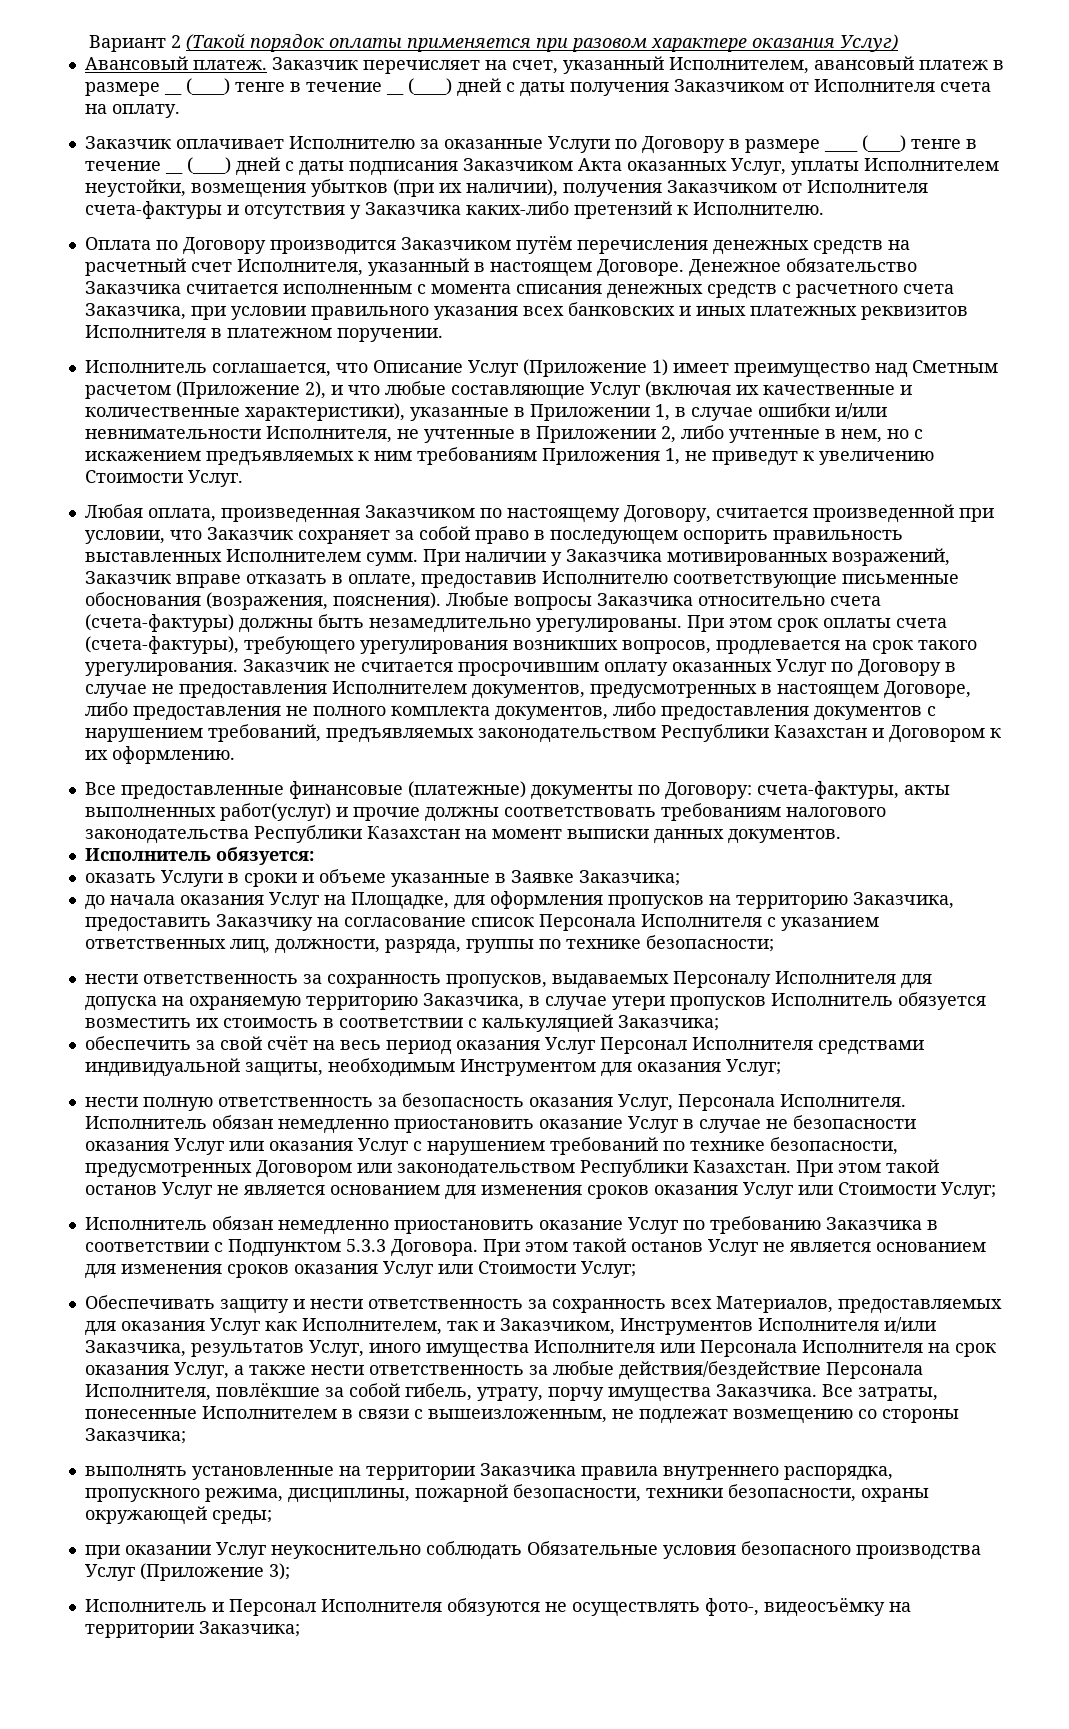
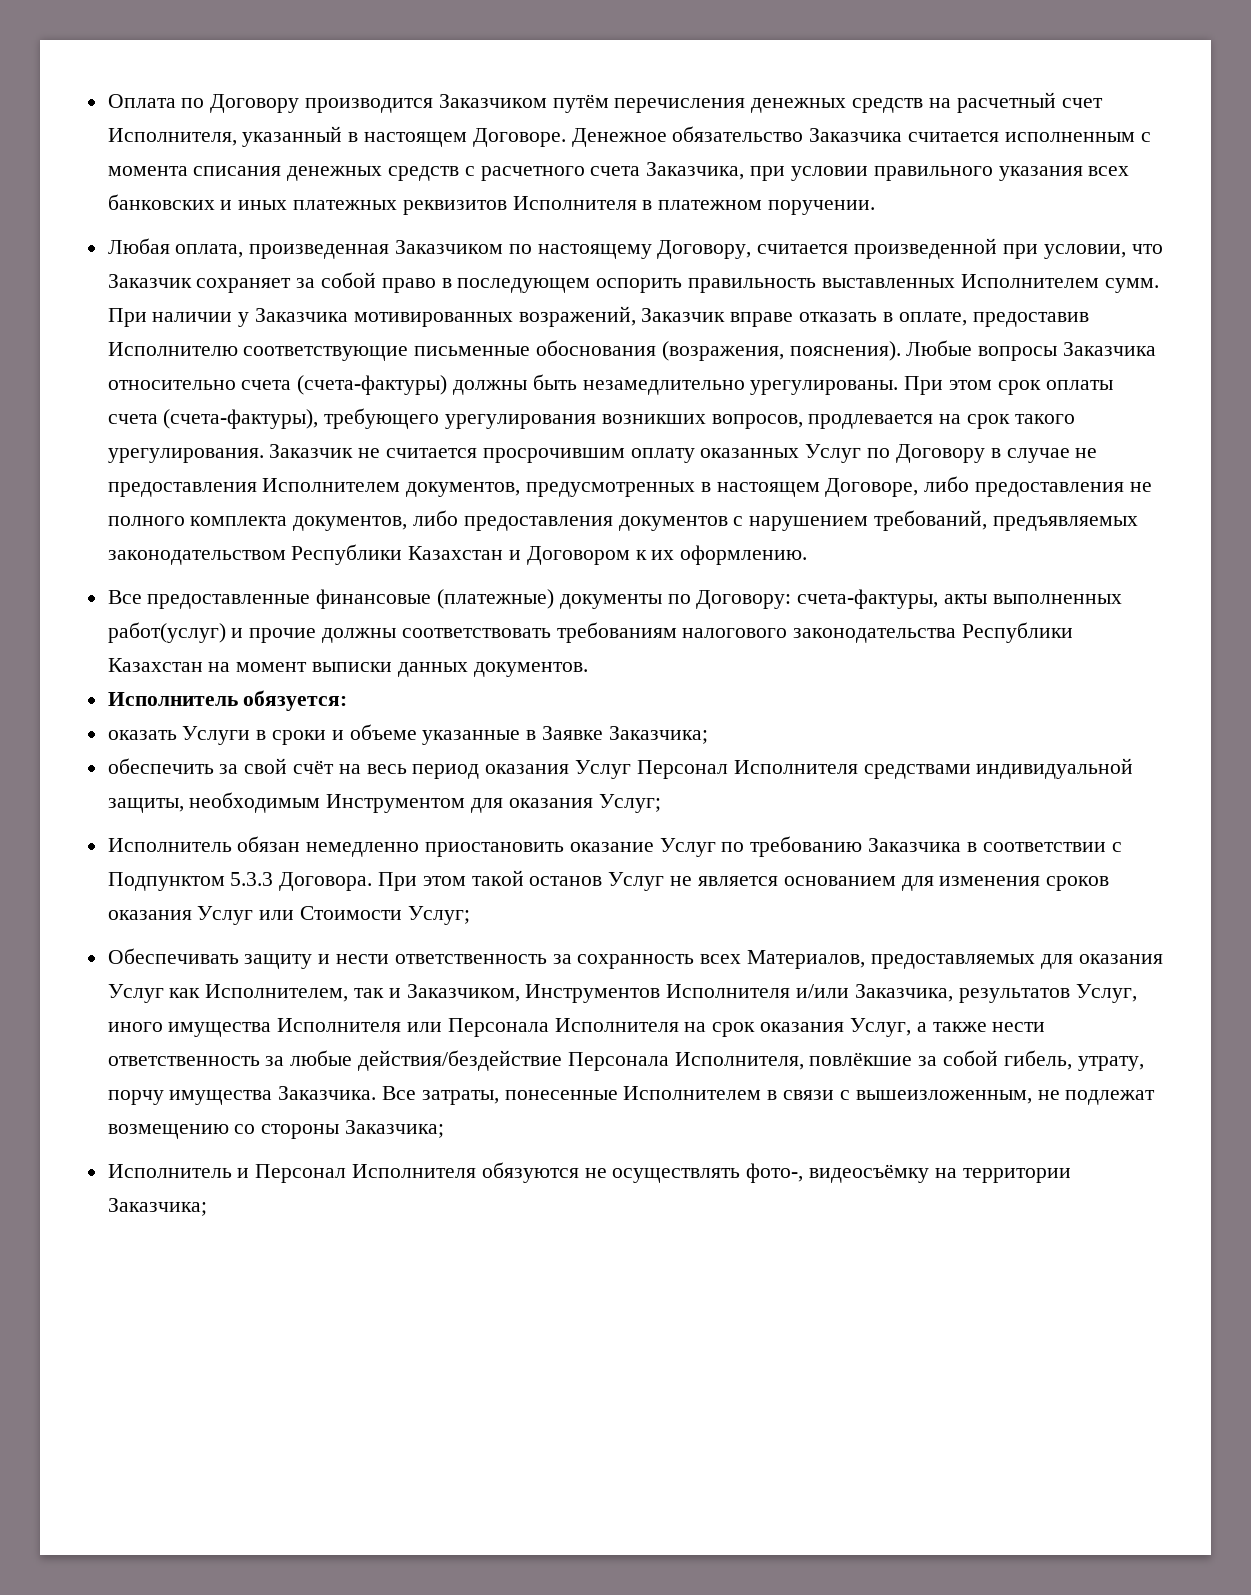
- Вариант 2 (Такой порядок оплаты применяется при разовом характере оказания Услуг)
- Авансовый платеж. Заказчик перечисляет на счет, указанный Исполнителем, авансовый платеж в размере __ (____) тенге в течение __ (____) дней с даты получения Заказчиком от Исполнителя счета на оплату.
- Заказчик оплачивает Исполнителю за оказанные Услуги по Договору в размере ____ (____) тенге в течение __ (____) дней с даты подписания Заказчиком Акта оказанных Услуг, уплаты Исполнителем неустойки, возмещения убытков (при их наличии), получения Заказчиком от Исполнителя счета-фактуры и отсутствия у Заказчика каких-либо претензий к Исполнителю.
- Исполнитель соглашается, что Описание Услуг (Приложение 1) имеет преимущество над Сметным расчетом (Приложение 2), и что любые составляющие Услуг (включая их качественные и количественные характеристики), указанные в Приложении 1, в случае ошибки и/или невнимательности Исполнителя, не учтенные в Приложении 2, либо учтенные в нем, но с искажением предъявляемых к ним требованиям Приложения 1, не приведут к увеличению Стоимости Услуг.
- до начала оказания Услуг на Площадке, для оформления пропусков на территорию Заказчика, предоставить Заказчику на согласование список Персонала Исполнителя с указанием ответственных лиц, должности, разряда, группы по технике безопасности;
- нести ответственность за сохранность пропусков, выдаваемых Персоналу Исполнителя для допуска на охраняемую территорию Заказчика, в случае утери пропусков Исполнитель обязуется возместить их стоимость в соответствии с калькуляцией Заказчика;
- нести полную ответственность за безопасность оказания Услуг, Персонала Исполнителя. Исполнитель обязан немедленно приостановить оказание Услуг в случае не безопасности оказания Услуг или оказания Услуг с нарушением требований по технике безопасности, предусмотренных Договором или законодательством Республики Казахстан. При этом такой останов Услуг не является основанием для изменения сроков оказания Услуг или Стоимости Услуг;
- выполнять установленные на территории Заказчика правила внутреннего распорядка, пропускного режима, дисциплины, пожарной безопасности, техники безопасности, охраны окружающей среды;
- при оказании Услуг неукоснительно соблюдать Обязательные условия безопасного производства Услуг (Приложение 3);

